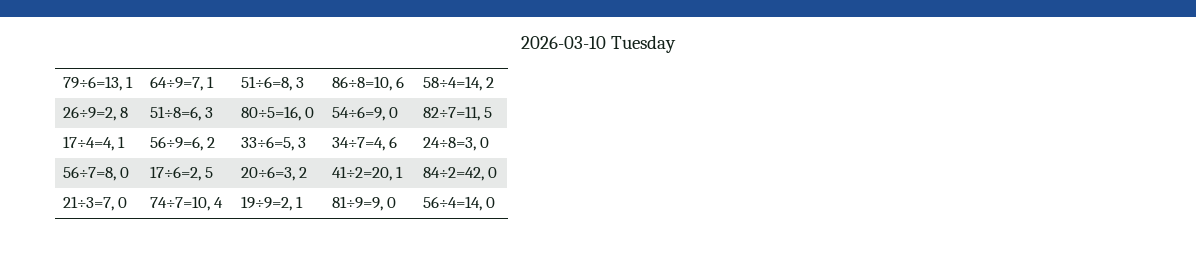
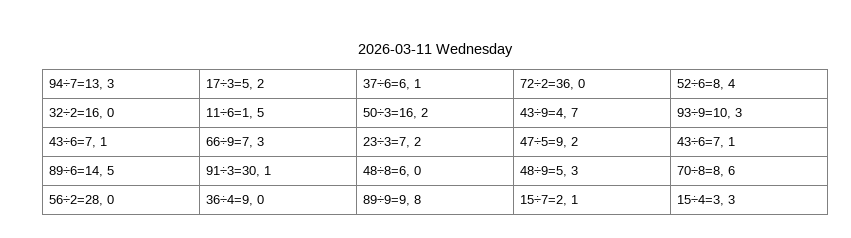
- 2026-03-10 Tuesday
- 79÷6=13, 1 | 64÷9=7, 1 | 51÷6=8, 3 | 86÷8=10, 6 | 58÷4=14, 2
- 26÷9=2, 8 | 51÷8=6, 3 | 80÷5=16, 0 | 54÷6=9, 0 | 82÷7=11, 5
- 17÷4=4, 1 | 56÷9=6, 2 | 33÷6=5, 3 | 34÷7=4, 6 | 24÷8=3, 0
- 56÷7=8, 0 | 17÷6=2, 5 | 20÷6=3, 2 | 41÷2=20, 1 | 84÷2=42, 0
- 21÷3=7, 0 | 74÷7=10, 4 | 19÷9=2, 1 | 81÷9=9, 0 | 56÷4=14, 0
+ 2026-03-11 Wednesday
+ 94÷7=13, 3 | 17÷3=5, 2 | 37÷6=6, 1 | 72÷2=36, 0 | 52÷6=8, 4
+ 32÷2=16, 0 | 11÷6=1, 5 | 50÷3=16, 2 | 43÷9=4, 7 | 93÷9=10, 3
+ 43÷6=7, 1 | 66÷9=7, 3 | 23÷3=7, 2 | 47÷5=9, 2 | 43÷6=7, 1
+ 89÷6=14, 5 | 91÷3=30, 1 | 48÷8=6, 0 | 48÷9=5, 3 | 70÷8=8, 6
+ 56÷2=28, 0 | 36÷4=9, 0 | 89÷9=9, 8 | 15÷7=2, 1 | 15÷4=3, 3

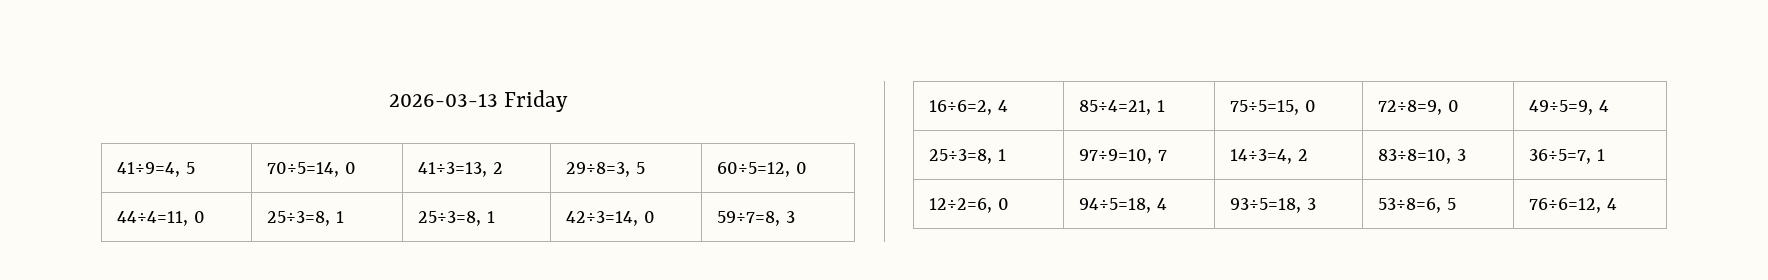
- 2026-03-11 Wednesday
- 94÷7=13, 3 | 17÷3=5, 2 | 37÷6=6, 1 | 72÷2=36, 0 | 52÷6=8, 4
- 32÷2=16, 0 | 11÷6=1, 5 | 50÷3=16, 2 | 43÷9=4, 7 | 93÷9=10, 3
- 43÷6=7, 1 | 66÷9=7, 3 | 23÷3=7, 2 | 47÷5=9, 2 | 43÷6=7, 1
- 89÷6=14, 5 | 91÷3=30, 1 | 48÷8=6, 0 | 48÷9=5, 3 | 70÷8=8, 6
- 56÷2=28, 0 | 36÷4=9, 0 | 89÷9=9, 8 | 15÷7=2, 1 | 15÷4=3, 3
+ 2026-03-13 Friday
+ 41÷9=4, 5 | 70÷5=14, 0 | 41÷3=13, 2 | 29÷8=3, 5 | 60÷5=12, 0
+ 44÷4=11, 0 | 25÷3=8, 1 | 25÷3=8, 1 | 42÷3=14, 0 | 59÷7=8, 3
+ 16÷6=2, 4 | 85÷4=21, 1 | 75÷5=15, 0 | 72÷8=9, 0 | 49÷5=9, 4
+ 25÷3=8, 1 | 97÷9=10, 7 | 14÷3=4, 2 | 83÷8=10, 3 | 36÷5=7, 1
+ 12÷2=6, 0 | 94÷5=18, 4 | 93÷5=18, 3 | 53÷8=6, 5 | 76÷6=12, 4

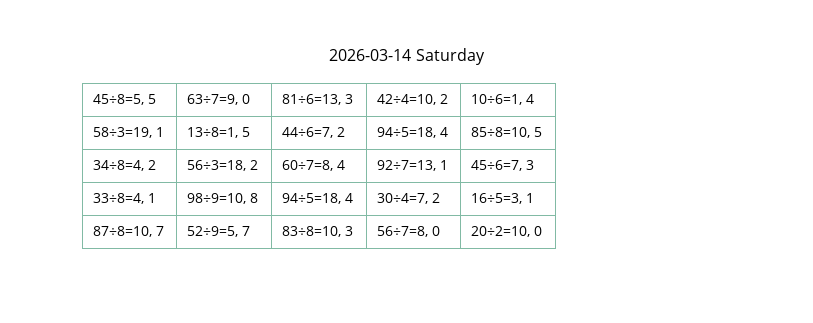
- 2026-03-13 Friday
- 41÷9=4, 5 | 70÷5=14, 0 | 41÷3=13, 2 | 29÷8=3, 5 | 60÷5=12, 0
- 44÷4=11, 0 | 25÷3=8, 1 | 25÷3=8, 1 | 42÷3=14, 0 | 59÷7=8, 3
- 16÷6=2, 4 | 85÷4=21, 1 | 75÷5=15, 0 | 72÷8=9, 0 | 49÷5=9, 4
- 25÷3=8, 1 | 97÷9=10, 7 | 14÷3=4, 2 | 83÷8=10, 3 | 36÷5=7, 1
- 12÷2=6, 0 | 94÷5=18, 4 | 93÷5=18, 3 | 53÷8=6, 5 | 76÷6=12, 4
+ 2026-03-14 Saturday
+ 45÷8=5, 5 | 63÷7=9, 0 | 81÷6=13, 3 | 42÷4=10, 2 | 10÷6=1, 4
+ 58÷3=19, 1 | 13÷8=1, 5 | 44÷6=7, 2 | 94÷5=18, 4 | 85÷8=10, 5
+ 34÷8=4, 2 | 56÷3=18, 2 | 60÷7=8, 4 | 92÷7=13, 1 | 45÷6=7, 3
+ 33÷8=4, 1 | 98÷9=10, 8 | 94÷5=18, 4 | 30÷4=7, 2 | 16÷5=3, 1
+ 87÷8=10, 7 | 52÷9=5, 7 | 83÷8=10, 3 | 56÷7=8, 0 | 20÷2=10, 0

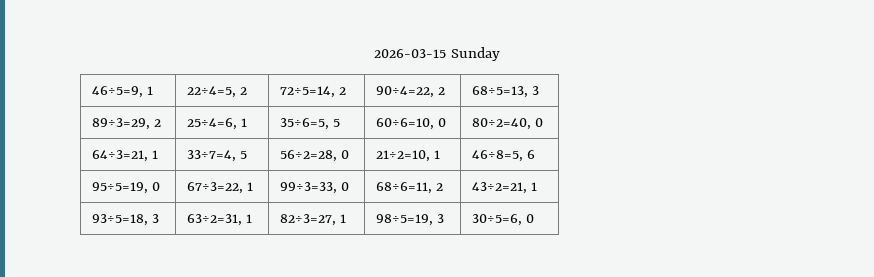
- 2026-03-14 Saturday
- 45÷8=5, 5 | 63÷7=9, 0 | 81÷6=13, 3 | 42÷4=10, 2 | 10÷6=1, 4
- 58÷3=19, 1 | 13÷8=1, 5 | 44÷6=7, 2 | 94÷5=18, 4 | 85÷8=10, 5
- 34÷8=4, 2 | 56÷3=18, 2 | 60÷7=8, 4 | 92÷7=13, 1 | 45÷6=7, 3
- 33÷8=4, 1 | 98÷9=10, 8 | 94÷5=18, 4 | 30÷4=7, 2 | 16÷5=3, 1
- 87÷8=10, 7 | 52÷9=5, 7 | 83÷8=10, 3 | 56÷7=8, 0 | 20÷2=10, 0
+ 2026-03-15 Sunday
+ 46÷5=9, 1 | 22÷4=5, 2 | 72÷5=14, 2 | 90÷4=22, 2 | 68÷5=13, 3
+ 89÷3=29, 2 | 25÷4=6, 1 | 35÷6=5, 5 | 60÷6=10, 0 | 80÷2=40, 0
+ 64÷3=21, 1 | 33÷7=4, 5 | 56÷2=28, 0 | 21÷2=10, 1 | 46÷8=5, 6
+ 95÷5=19, 0 | 67÷3=22, 1 | 99÷3=33, 0 | 68÷6=11, 2 | 43÷2=21, 1
+ 93÷5=18, 3 | 63÷2=31, 1 | 82÷3=27, 1 | 98÷5=19, 3 | 30÷5=6, 0

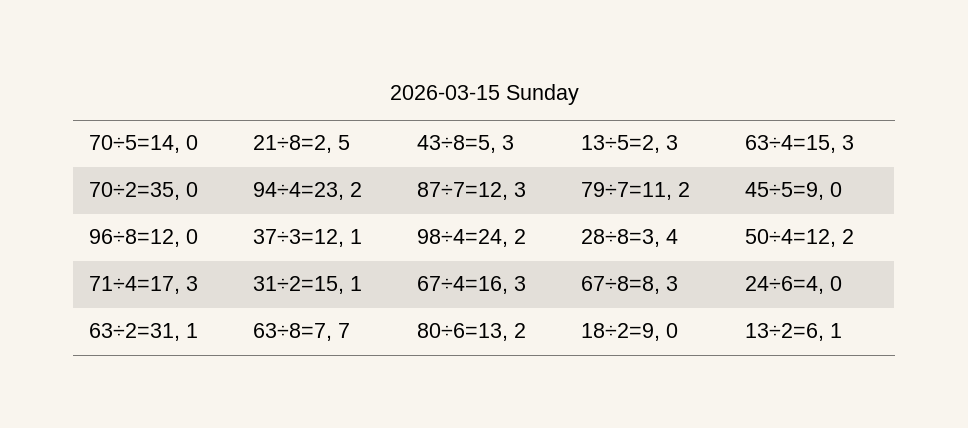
- 46÷5=9, 1 | 22÷4=5, 2 | 72÷5=14, 2 | 90÷4=22, 2 | 68÷5=13, 3
- 89÷3=29, 2 | 25÷4=6, 1 | 35÷6=5, 5 | 60÷6=10, 0 | 80÷2=40, 0
- 64÷3=21, 1 | 33÷7=4, 5 | 56÷2=28, 0 | 21÷2=10, 1 | 46÷8=5, 6
- 95÷5=19, 0 | 67÷3=22, 1 | 99÷3=33, 0 | 68÷6=11, 2 | 43÷2=21, 1
- 93÷5=18, 3 | 63÷2=31, 1 | 82÷3=27, 1 | 98÷5=19, 3 | 30÷5=6, 0
+ 70÷5=14, 0 | 21÷8=2, 5 | 43÷8=5, 3 | 13÷5=2, 3 | 63÷4=15, 3
+ 70÷2=35, 0 | 94÷4=23, 2 | 87÷7=12, 3 | 79÷7=11, 2 | 45÷5=9, 0
+ 96÷8=12, 0 | 37÷3=12, 1 | 98÷4=24, 2 | 28÷8=3, 4 | 50÷4=12, 2
+ 71÷4=17, 3 | 31÷2=15, 1 | 67÷4=16, 3 | 67÷8=8, 3 | 24÷6=4, 0
+ 63÷2=31, 1 | 63÷8=7, 7 | 80÷6=13, 2 | 18÷2=9, 0 | 13÷2=6, 1

